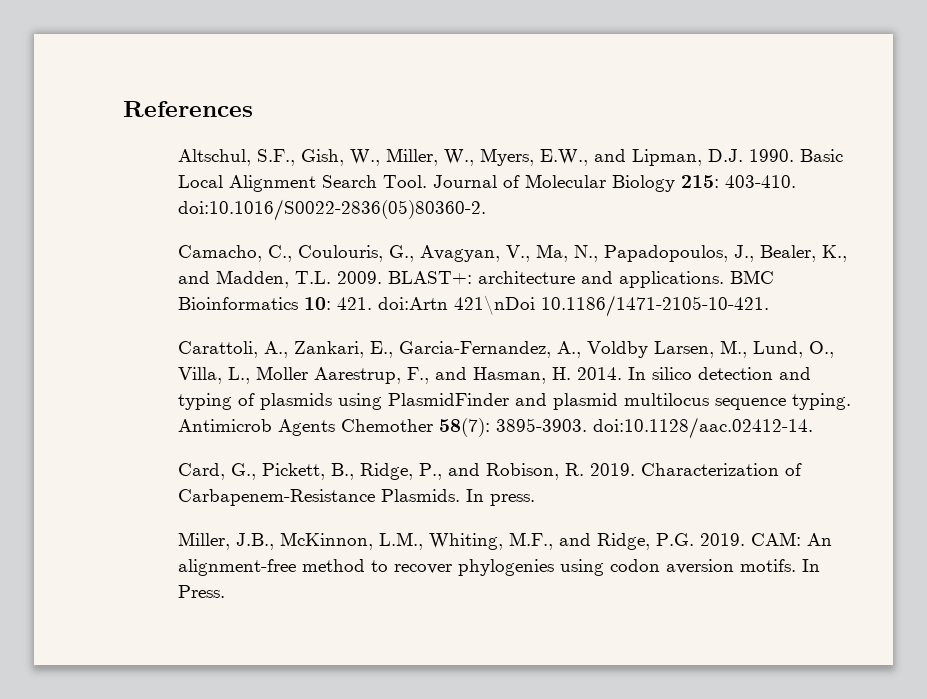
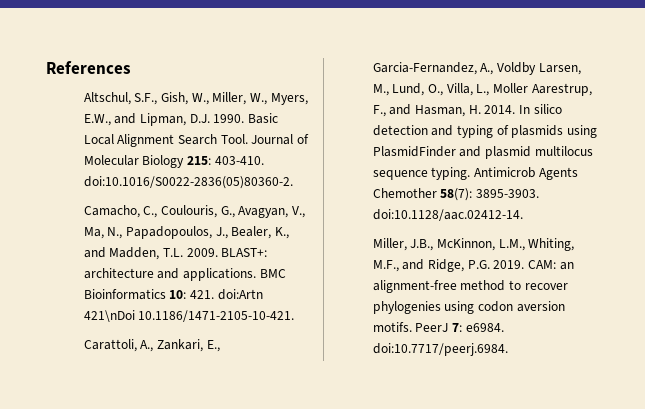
- Card, G., Pickett, B., Ridge, P., and Robison, R. 2019. Characterization of Carbapenem-Resistance Plasmids. In press.
- CAM: An alignment-free method to recover phylogenies using codon aversion motifs.
+ CAM: an alignment-free method to recover phylogenies using codon aversion motifs.
- In Press.
+ PeerJ 7: e6984. doi:10.7717/peerj.6984.

